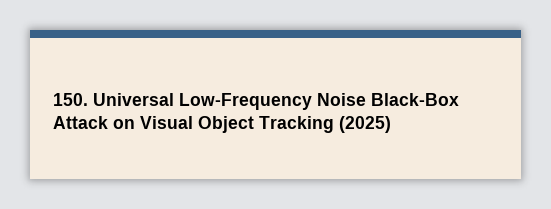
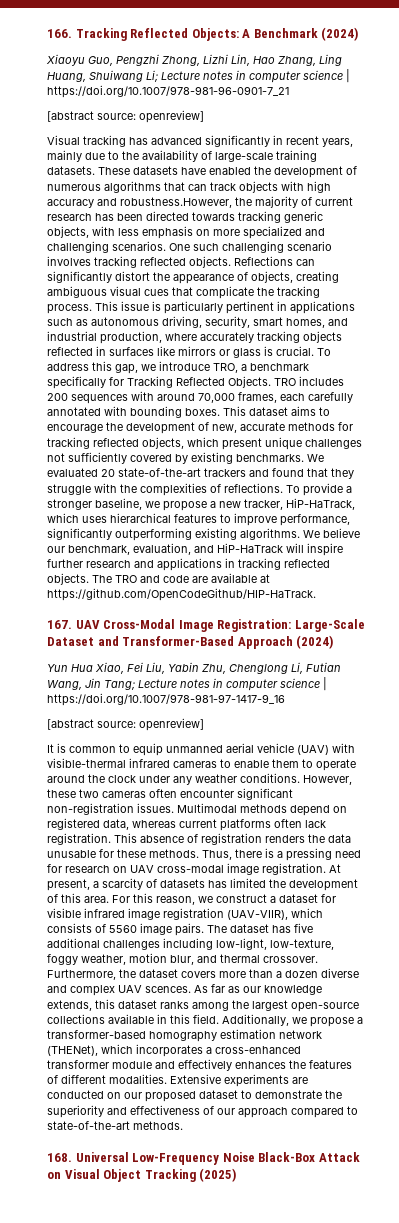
- 150. Universal Low-Frequency Noise Black-Box Attack on Visual Object Tracking (2025)
+ 166. Tracking Reflected Objects: A Benchmark (2024)
+ Xiaoyu Guo, Pengzhi Zhong, Lizhi Lin, Hao Zhang, Ling Huang, Shuiwang Li; Lecture notes in computer science | https://doi.org/10.1007/978-981-96-0901-7_21
+ [abstract source: openreview]
+ Visual tracking has advanced significantly in recent years, mainly due to the availability of large-scale training datasets. These datasets have enabled the development of numerous algorithms that can track objects with high accuracy and robustness.However, the majority of current research has been directed towards tracking generic objects, with less emphasis on more specialized and challenging scenarios. One such challenging scenario involves tracking reflected objects. Reflections can significantly distort the appearance of objects, creating ambiguous visual cues that complicate the tracking process. This issue is particularly pertinent in applications such as autonomous driving, security, smart homes, and industrial production, where accurately tracking objects reflected in surfaces like mirrors or glass is crucial. To address this gap, we introduce TRO, a benchmark specifically for Tracking Reflected Objects. TRO includes 200 sequences with around 70,000 frames, each carefully annotated with bounding boxes. This dataset aims to encourage the development of new, accurate methods for tracking reflected objects, which present unique challenges not sufficiently covered by existing benchmarks. We evaluated 20 state-of-the-art trackers and found that they struggle with the complexities of reflections. To provide a stronger baseline, we propose a new tracker, HiP-HaTrack, which uses hierarchical features to improve performance, significantly outperforming existing algorithms. We believe our benchmark, evaluation, and HiP-HaTrack will inspire further research and applications in tracking reflected objects. The TRO and code are available at https://github.com/OpenCodeGithub/HIP-HaTrack.
+ 167. UAV Cross-Modal Image Registration: Large-Scale Dataset and Transformer-Based Approach (2024)
+ Yun Hua Xiao, Fei Liu, Yabin Zhu, Chenglong Li, Futian Wang, Jin Tang; Lecture notes in computer science | https://doi.org/10.1007/978-981-97-1417-9_16
+ [abstract source: openreview]
+ It is common to equip unmanned aerial vehicle (UAV) with visible-thermal infrared cameras to enable them to operate around the clock under any weather conditions. However, these two cameras often encounter significant non-registration issues. Multimodal methods depend on registered data, whereas current platforms often lack registration. This absence of registration renders the data unusable for these methods. Thus, there is a pressing need for research on UAV cross-modal image registration. At present, a scarcity of datasets has limited the development of this area. For this reason, we construct a dataset for visible infrared image registration (UAV-VIIR), which consists of 5560 image pairs. The dataset has five additional challenges including low-light, low-texture, foggy weather, motion blur, and thermal crossover. Furthermore, the dataset covers more than a dozen diverse and complex UAV scences. As far as our knowledge extends, this dataset ranks among the largest open-source collections available in this field. Additionally, we propose a transformer-based homography estimation network (THENet), which incorporates a cross-enhanced transformer module and effectively enhances the features of different modalities. Extensive experiments are conducted on our proposed dataset to demonstrate the superiority and effectiveness of our approach compared to state-of-the-art methods.
+ 168. Universal Low-Frequency Noise Black-Box Attack on Visual Object Tracking (2025)

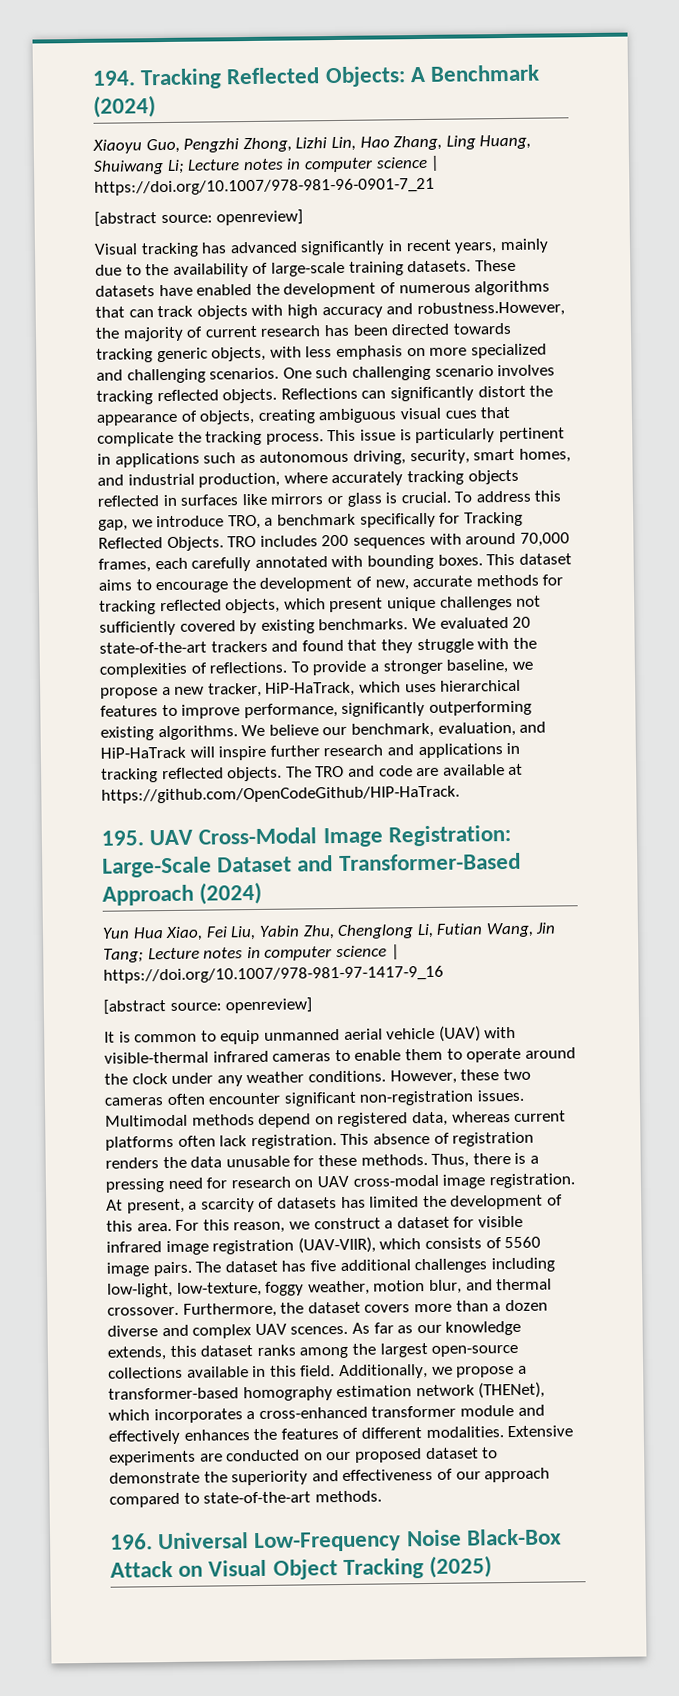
- 166. Tracking Reflected Objects: A Benchmark (2024)
+ 194. Tracking Reflected Objects: A Benchmark (2024)
- 167. UAV Cross-Modal Image Registration: Large-Scale Dataset and Transformer-Based Approach (2024)
+ 195. UAV Cross-Modal Image Registration: Large-Scale Dataset and Transformer-Based Approach (2024)
- 168. Universal Low-Frequency Noise Black-Box Attack on Visual Object Tracking (2025)
+ 196. Universal Low-Frequency Noise Black-Box Attack on Visual Object Tracking (2025)

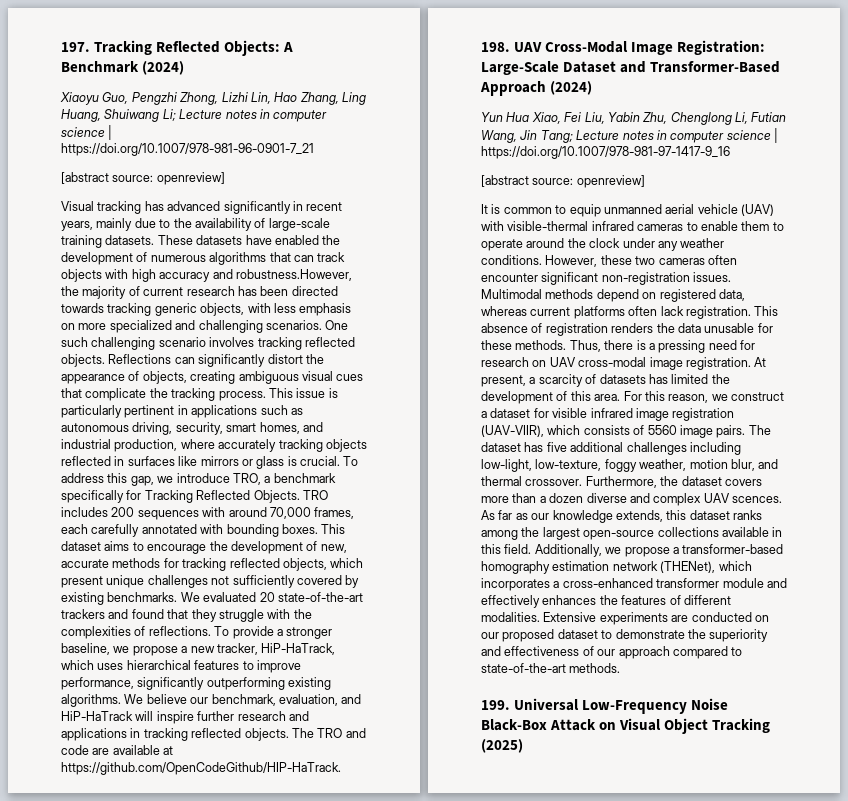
- 194. Tracking Reflected Objects: A Benchmark (2024)
+ 197. Tracking Reflected Objects: A Benchmark (2024)
- 195. UAV Cross-Modal Image Registration: Large-Scale Dataset and Transformer-Based Approach (2024)
+ 198. UAV Cross-Modal Image Registration: Large-Scale Dataset and Transformer-Based Approach (2024)
- 196. Universal Low-Frequency Noise Black-Box Attack on Visual Object Tracking (2025)
+ 199. Universal Low-Frequency Noise Black-Box Attack on Visual Object Tracking (2025)

